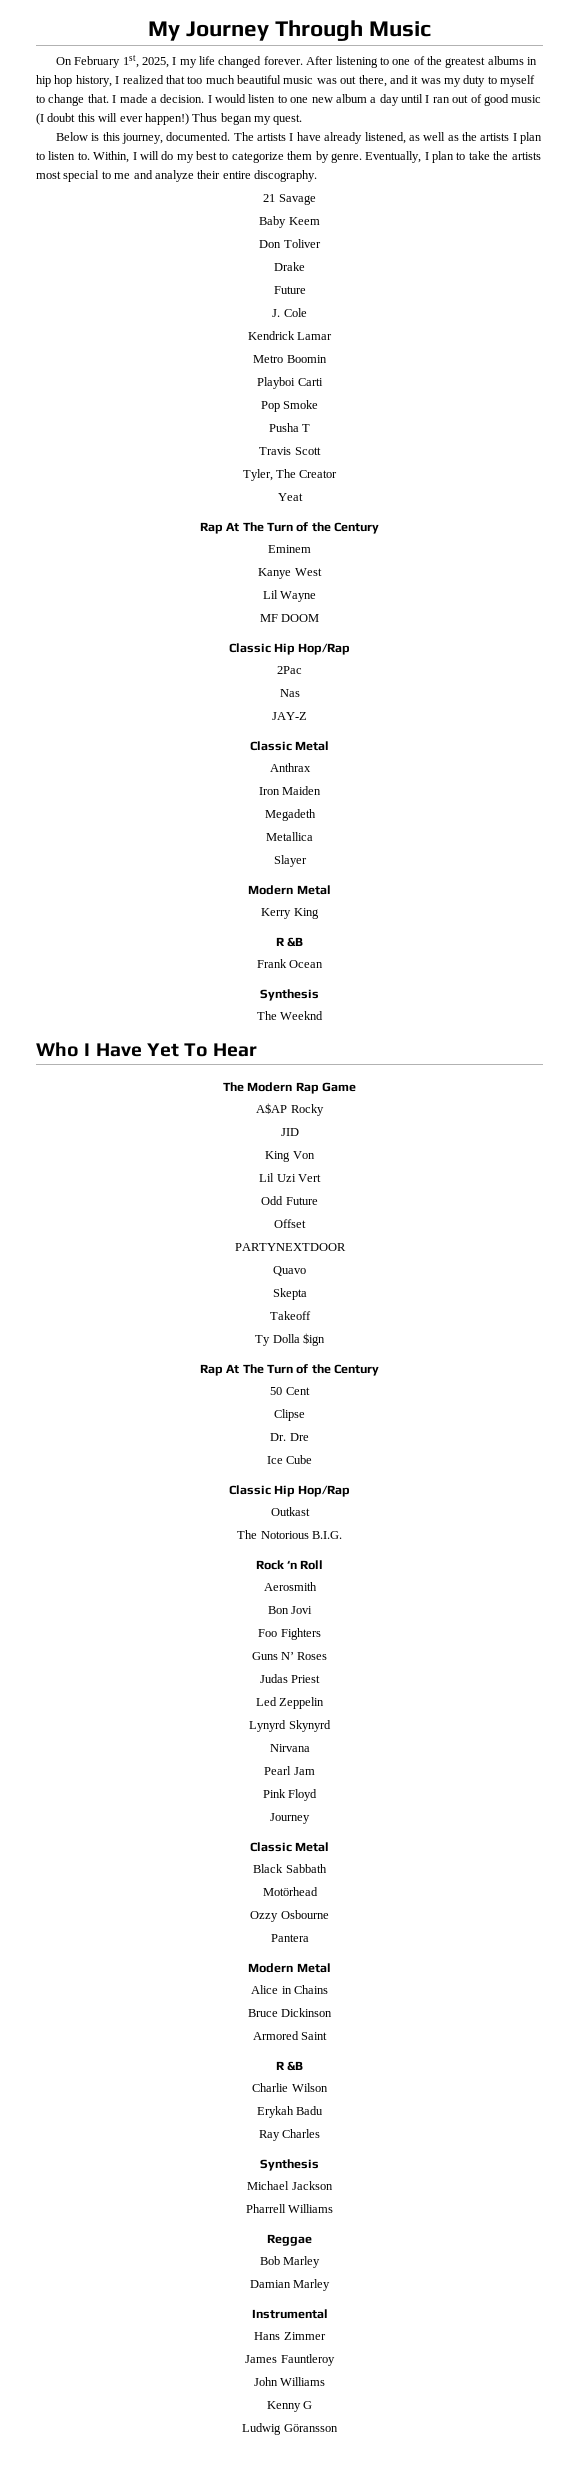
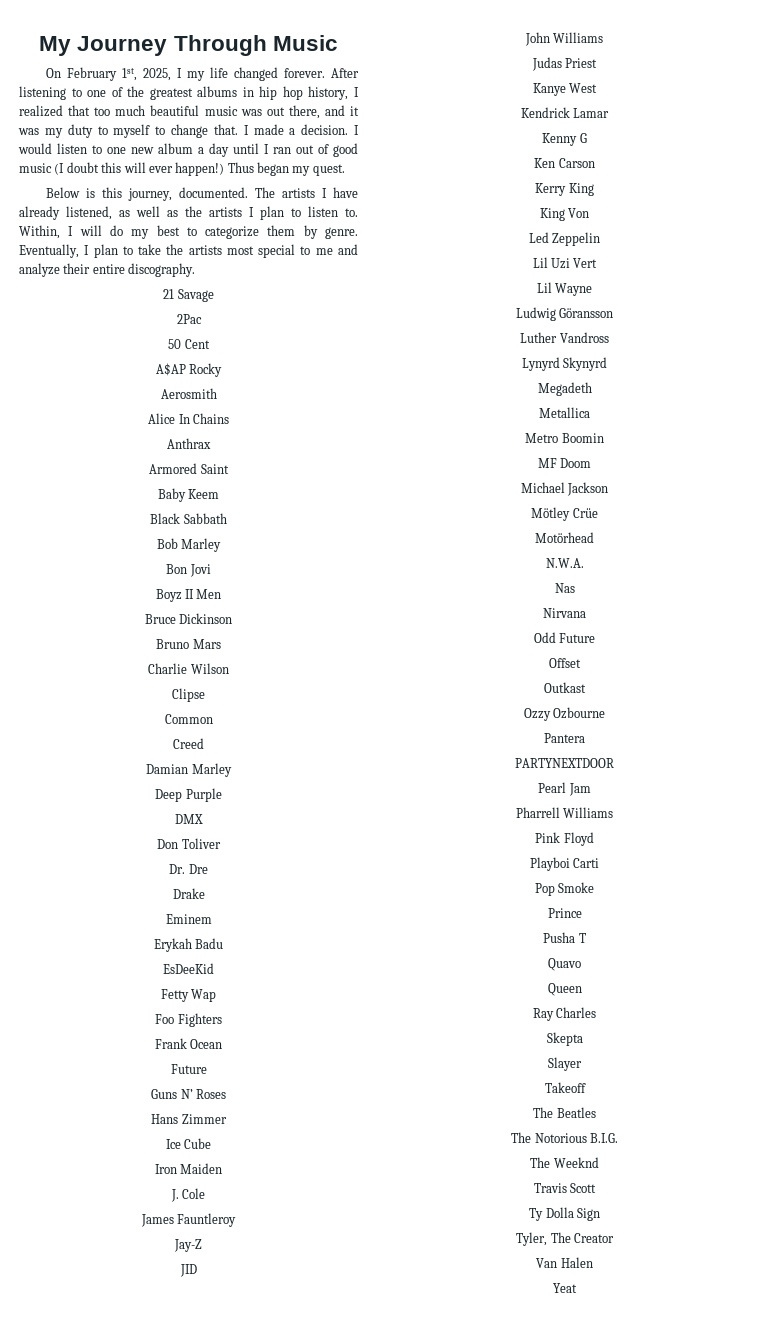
+ 2Pac
+ 50 Cent
+ A$AP Rocky
+ Aerosmith
+ Alice In Chains
+ Anthrax
+ Armored Saint
  Baby Keem
+ Black Sabbath
+ Bob Marley
+ Bon Jovi
+ Boyz II Men
+ Bruce Dickinson
+ Bruno Mars
+ Charlie Wilson
+ Clipse
+ Common
+ Creed
+ Damian Marley
+ Deep Purple
+ DMX
+ Dr. Dre
  Drake
+ Eminem
+ Erykah Badu
+ EsDeeKid
+ Fetty Wap
+ Foo Fighters
+ Frank Ocean
  Future
+ Guns N’ Roses
+ Hans Zimmer
+ Ice Cube
+ Iron Maiden
  J. Cole
+ James Fauntleroy
+ Jay-Z
+ JID
+ John Williams
+ Judas Priest
+ Kanye West
  Kendrick Lamar
+ Kenny G
+ Ken Carson
+ Kerry King
+ King Von
+ Led Zeppelin
+ Lil Uzi Vert
+ Lil Wayne
+ Ludwig Göransson
+ Luther Vandross
+ Lynyrd Skynyrd
+ Megadeth
+ Metallica
  Metro Boomin
+ MF Doom
+ Michael Jackson
+ Mötley Crüe
+ Motörhead
+ N.W.A.
+ Nas
+ Nirvana
+ Odd Future
+ Offset
+ Outkast
+ Ozzy Ozbourne
+ Pantera
+ PARTYNEXTDOOR
+ Pearl Jam
+ Pharrell Williams
+ Pink Floyd
+ Prince
+ Quavo
+ Queen
+ Ray Charles
+ Skepta
+ Slayer
+ Takeoff
+ The Beatles
+ The Notorious B.I.G.
+ The Weeknd
+ Ty Dolla Sign
+ Van Halen
  Yeat
- Rap At The Turn of the Century
- Eminem
- Kanye West
- Lil Wayne
- MF DOOM
- Classic Hip Hop/Rap
- 2Pac
- Nas
- JAY-Z
- Classic Metal
- Anthrax
- Iron Maiden
- Megadeth
- Metallica
- Slayer
- Modern Metal
- Kerry King
- R &B
- Frank Ocean
- Synthesis
- The Weeknd
- Who I Have Yet To Hear
- The Modern Rap Game
- A$AP Rocky
- JID
- King Von
- Lil Uzi Vert
- Odd Future
- Offset
- PARTYNEXTDOOR
- Quavo
- Skepta
- Takeoff
- Ty Dolla $ign
- Rap At The Turn of the Century
- 50 Cent
- Clipse
- Dr. Dre
- Ice Cube
- Classic Hip Hop/Rap
- Outkast
- The Notorious B.I.G.
- Rock ‘n Roll
- Aerosmith
- Bon Jovi
- Foo Fighters
- Guns N’ Roses
- Judas Priest
- Led Zeppelin
- Lynyrd Skynyrd
- Nirvana
- Pearl Jam
- Pink Floyd
- Journey
- Classic Metal
- Black Sabbath
- Motörhead
- Ozzy Osbourne
- Pantera
- Modern Metal
- Alice in Chains
- Bruce Dickinson
- Armored Saint
- R &B
- Charlie Wilson
- Erykah Badu
- Ray Charles
- Synthesis
- Michael Jackson
- Pharrell Williams
- Reggae
- Bob Marley
- Damian Marley
- Instrumental
- Hans Zimmer
- James Fauntleroy
- John Williams
- Kenny G
- Ludwig Göransson

